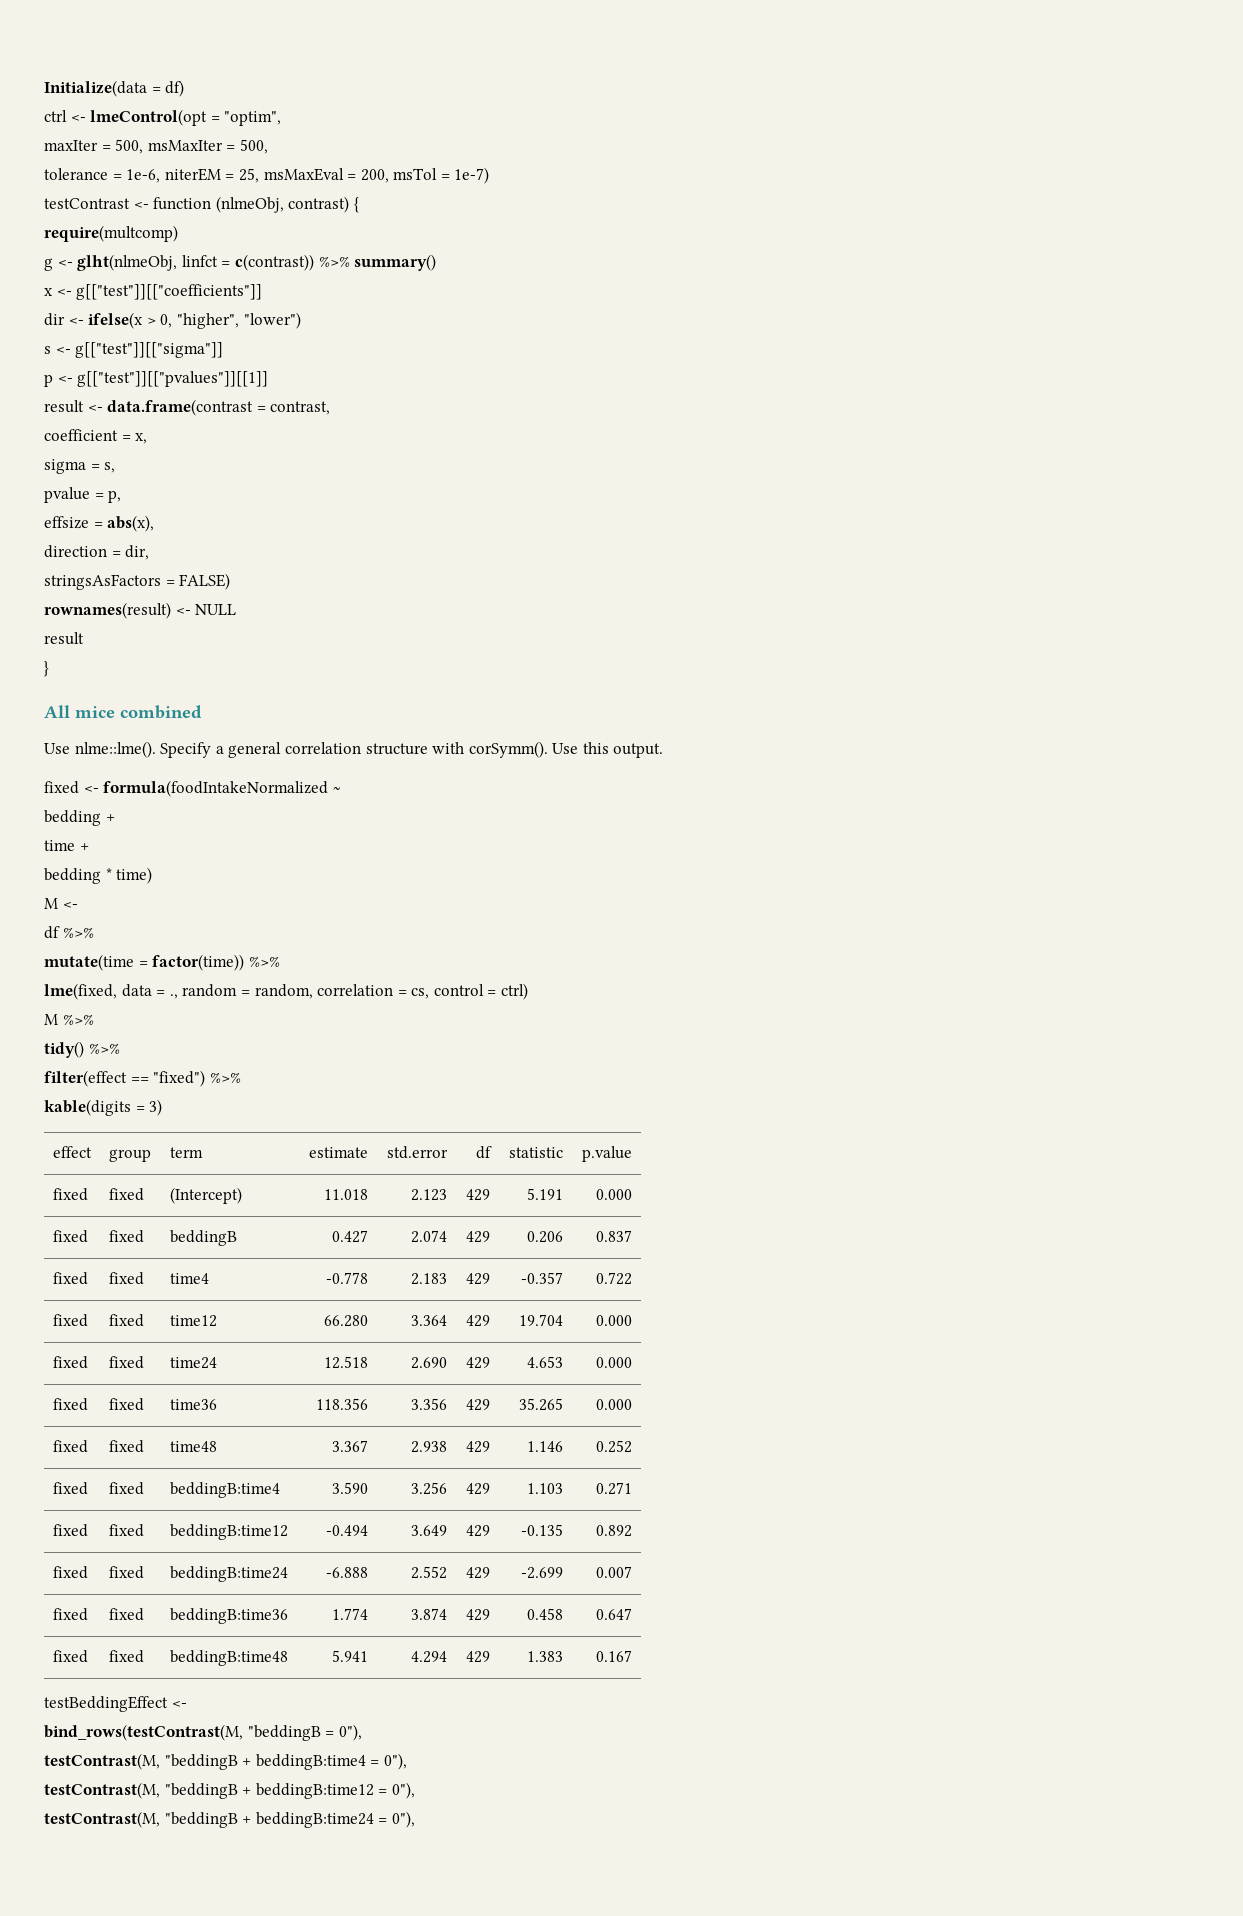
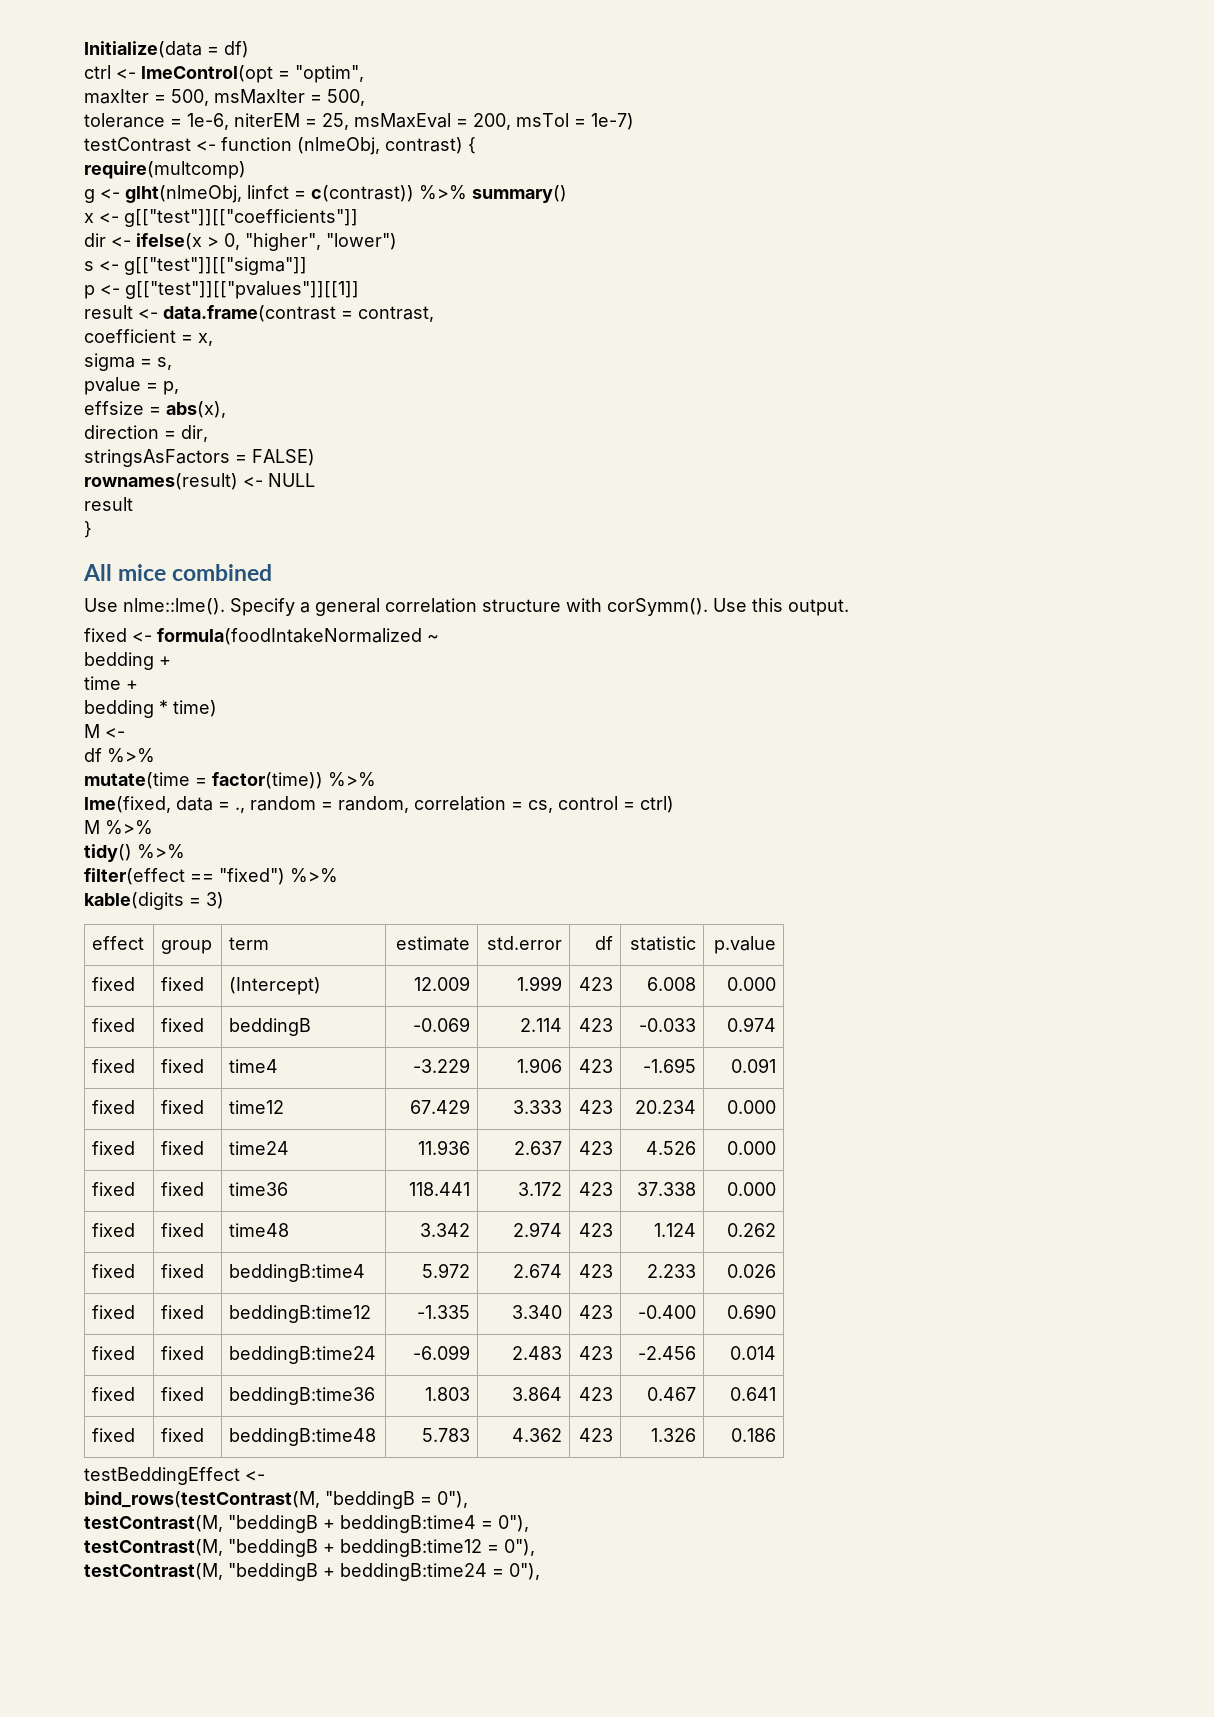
- fixed | fixed | (Intercept) | 11.018 | 2.123 | 429 | 5.191 | 0.000
+ fixed | fixed | (Intercept) | 12.009 | 1.999 | 423 | 6.008 | 0.000
- fixed | fixed | beddingB | 0.427 | 2.074 | 429 | 0.206 | 0.837
- fixed | fixed | time4 | -0.778 | 2.183 | 429 | -0.357 | 0.722
+ fixed | fixed | beddingB | -0.069 | 2.114 | 423 | -0.033 | 0.974
+ fixed | fixed | time4 | -3.229 | 1.906 | 423 | -1.695 | 0.091
- fixed | fixed | time12 | 66.280 | 3.364 | 429 | 19.704 | 0.000
+ fixed | fixed | time12 | 67.429 | 3.333 | 423 | 20.234 | 0.000
- fixed | fixed | time24 | 12.518 | 2.690 | 429 | 4.653 | 0.000
+ fixed | fixed | time24 | 11.936 | 2.637 | 423 | 4.526 | 0.000
- fixed | fixed | time36 | 118.356 | 3.356 | 429 | 35.265 | 0.000
+ fixed | fixed | time36 | 118.441 | 3.172 | 423 | 37.338 | 0.000
- fixed | fixed | time48 | 3.367 | 2.938 | 429 | 1.146 | 0.252
- fixed | fixed | beddingB:time4 | 3.590 | 3.256 | 429 | 1.103 | 0.271
- fixed | fixed | beddingB:time12 | -0.494 | 3.649 | 429 | -0.135 | 0.892
- fixed | fixed | beddingB:time24 | -6.888 | 2.552 | 429 | -2.699 | 0.007
- fixed | fixed | beddingB:time36 | 1.774 | 3.874 | 429 | 0.458 | 0.647
- fixed | fixed | beddingB:time48 | 5.941 | 4.294 | 429 | 1.383 | 0.167
+ fixed | fixed | time48 | 3.342 | 2.974 | 423 | 1.124 | 0.262
+ fixed | fixed | beddingB:time4 | 5.972 | 2.674 | 423 | 2.233 | 0.026
+ fixed | fixed | beddingB:time12 | -1.335 | 3.340 | 423 | -0.400 | 0.690
+ fixed | fixed | beddingB:time24 | -6.099 | 2.483 | 423 | -2.456 | 0.014
+ fixed | fixed | beddingB:time36 | 1.803 | 3.864 | 423 | 0.467 | 0.641
+ fixed | fixed | beddingB:time48 | 5.783 | 4.362 | 423 | 1.326 | 0.186

